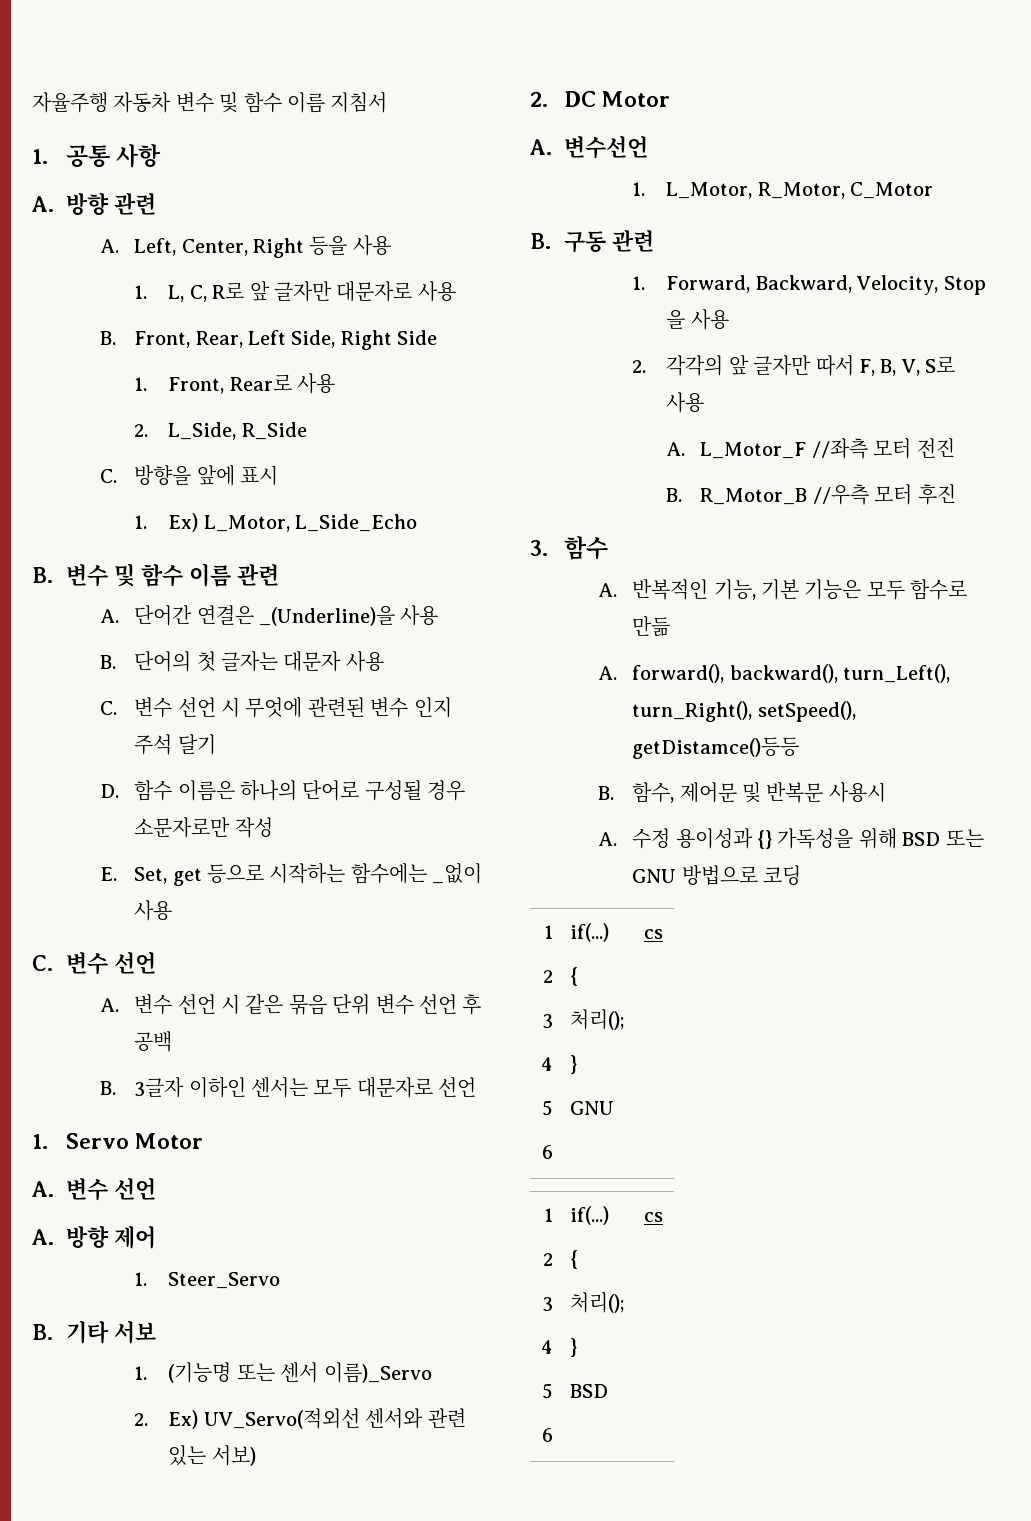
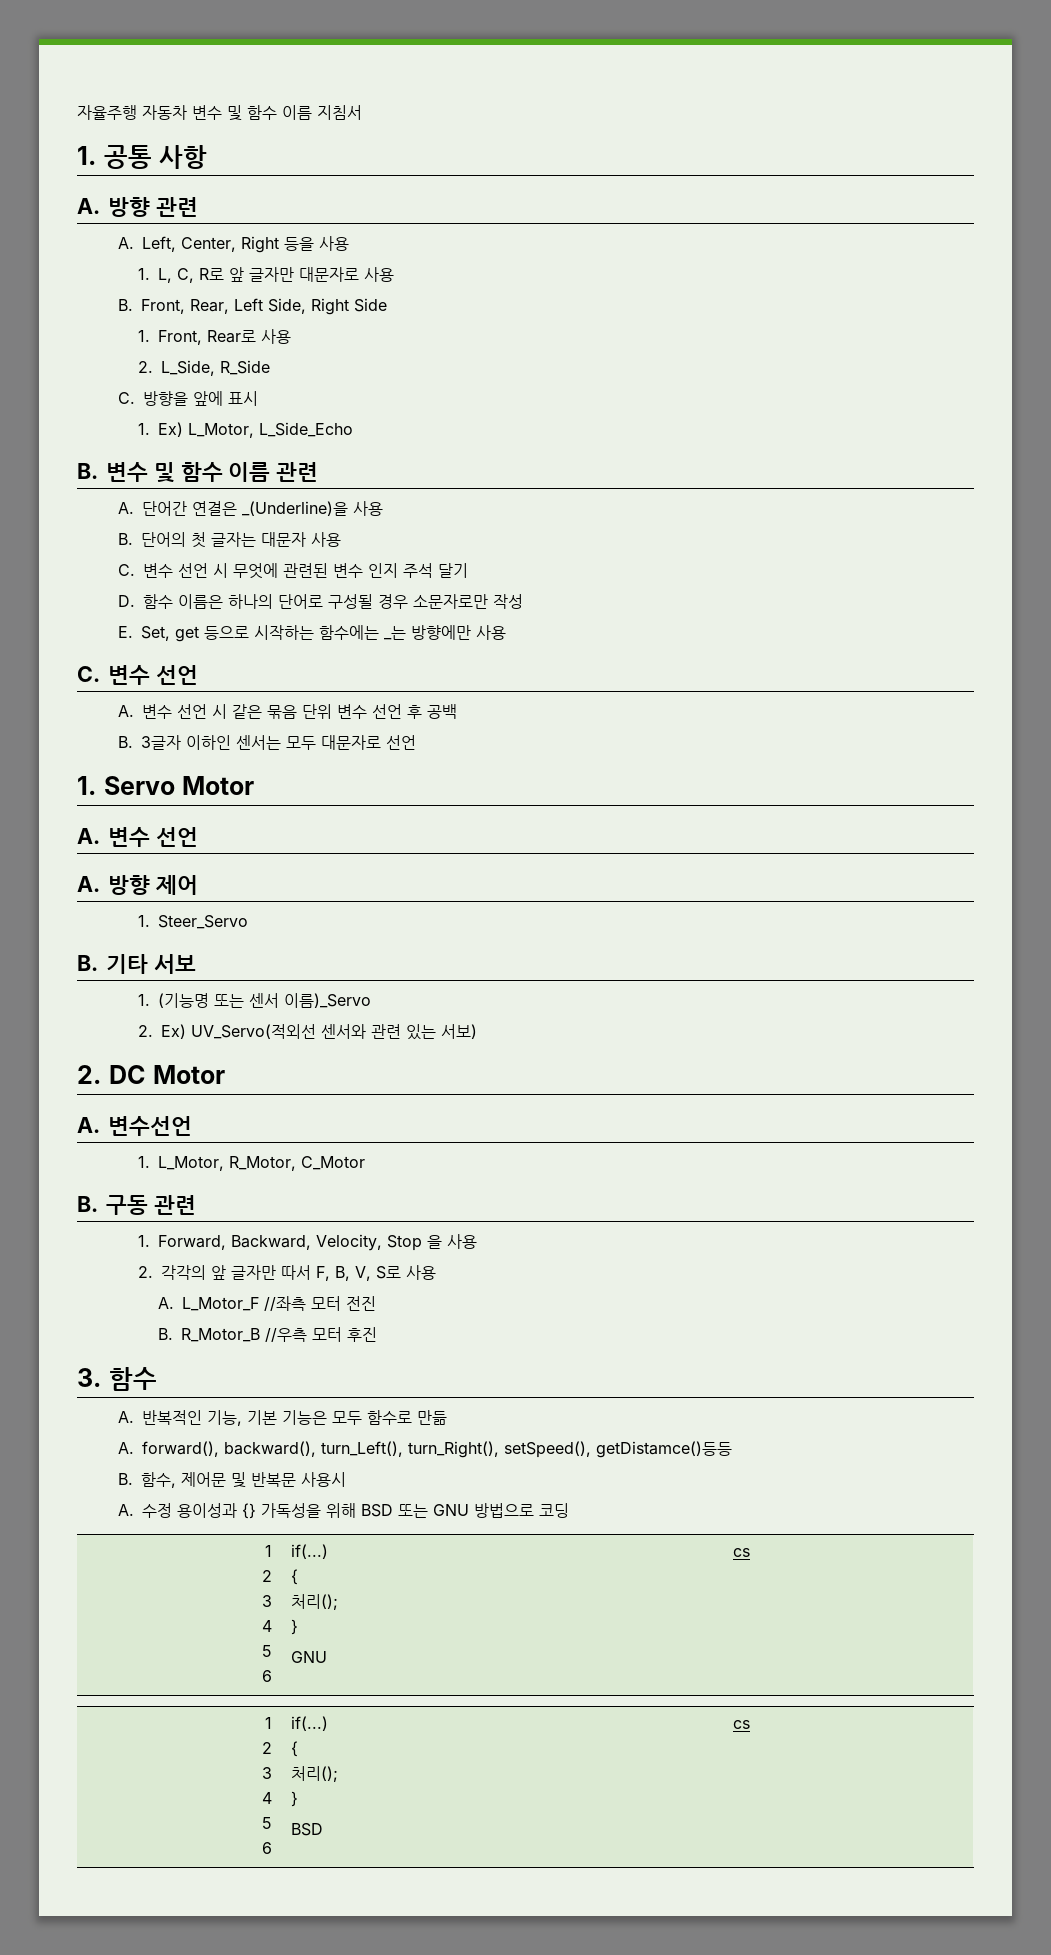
- E. Set, get 등으로 시작하는 함수에는 _없이 사용
+ E. Set, get 등으로 시작하는 함수에는 _는 방향에만 사용

